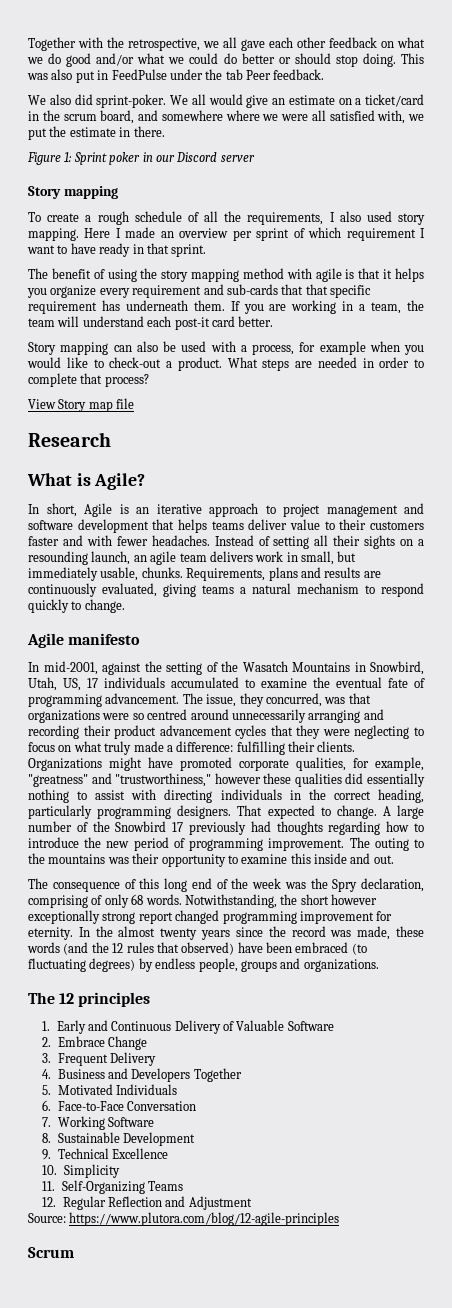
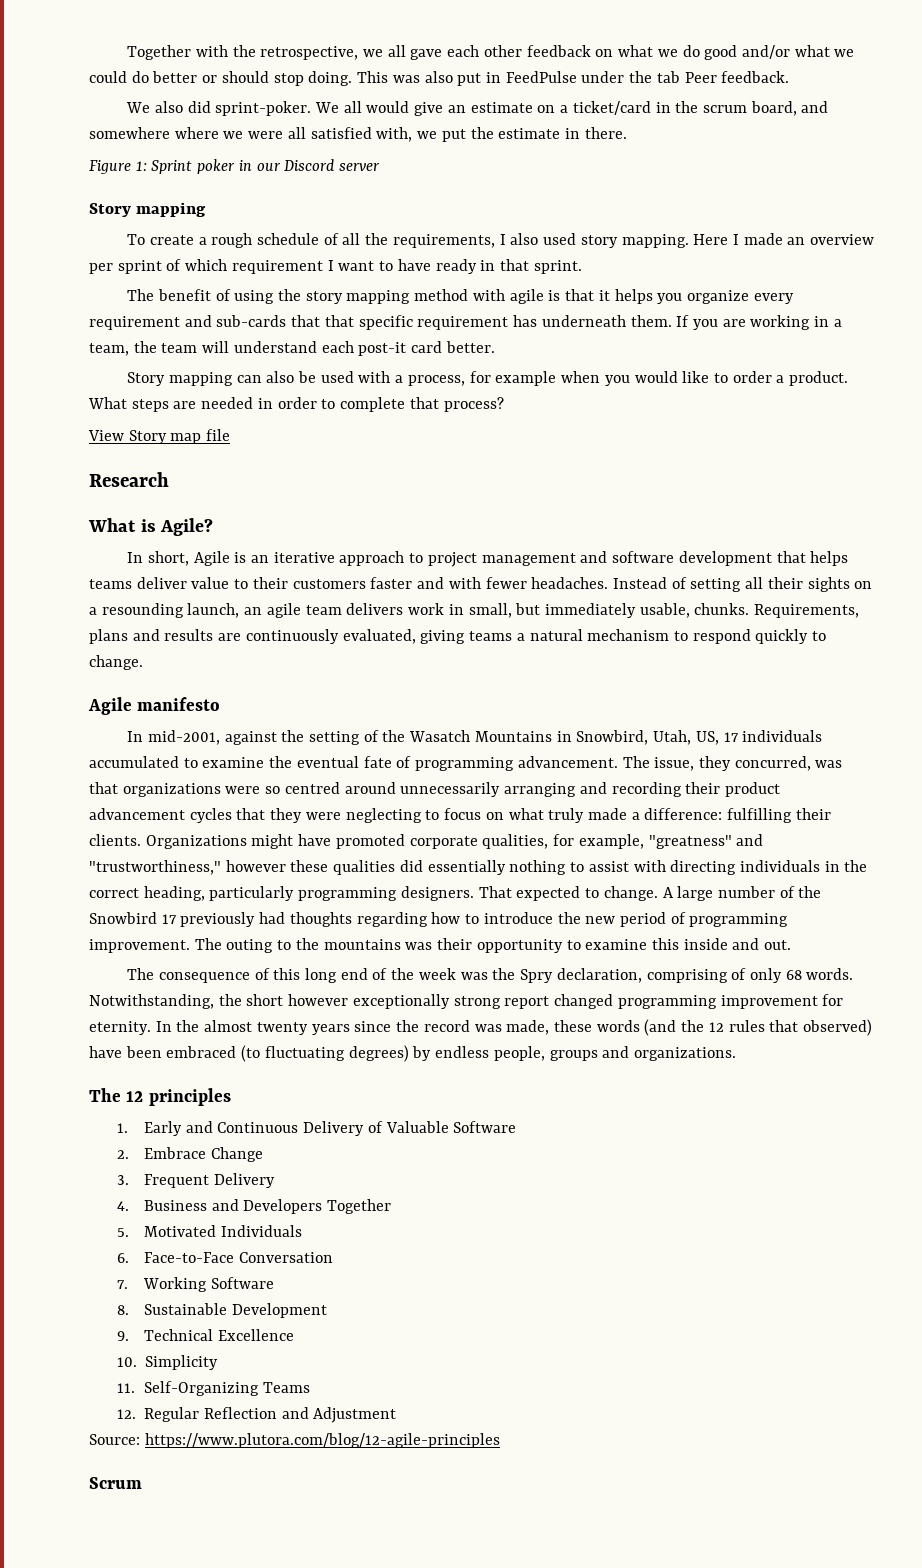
- Story mapping can also be used with a process, for example when you would like to check-out a product.
+ Story mapping can also be used with a process, for example when you would like to order a product.

